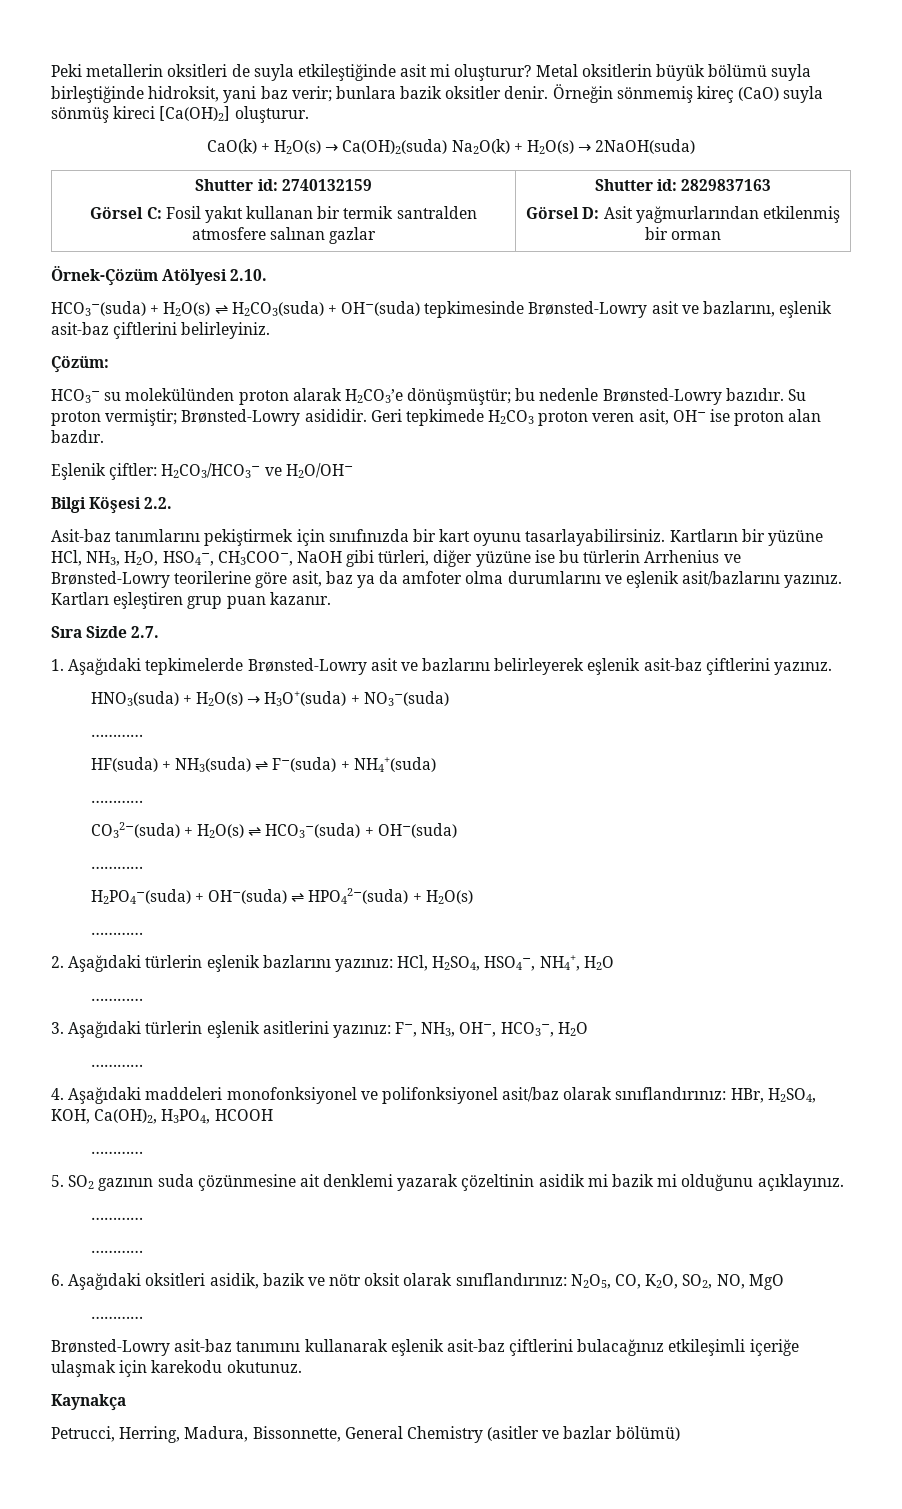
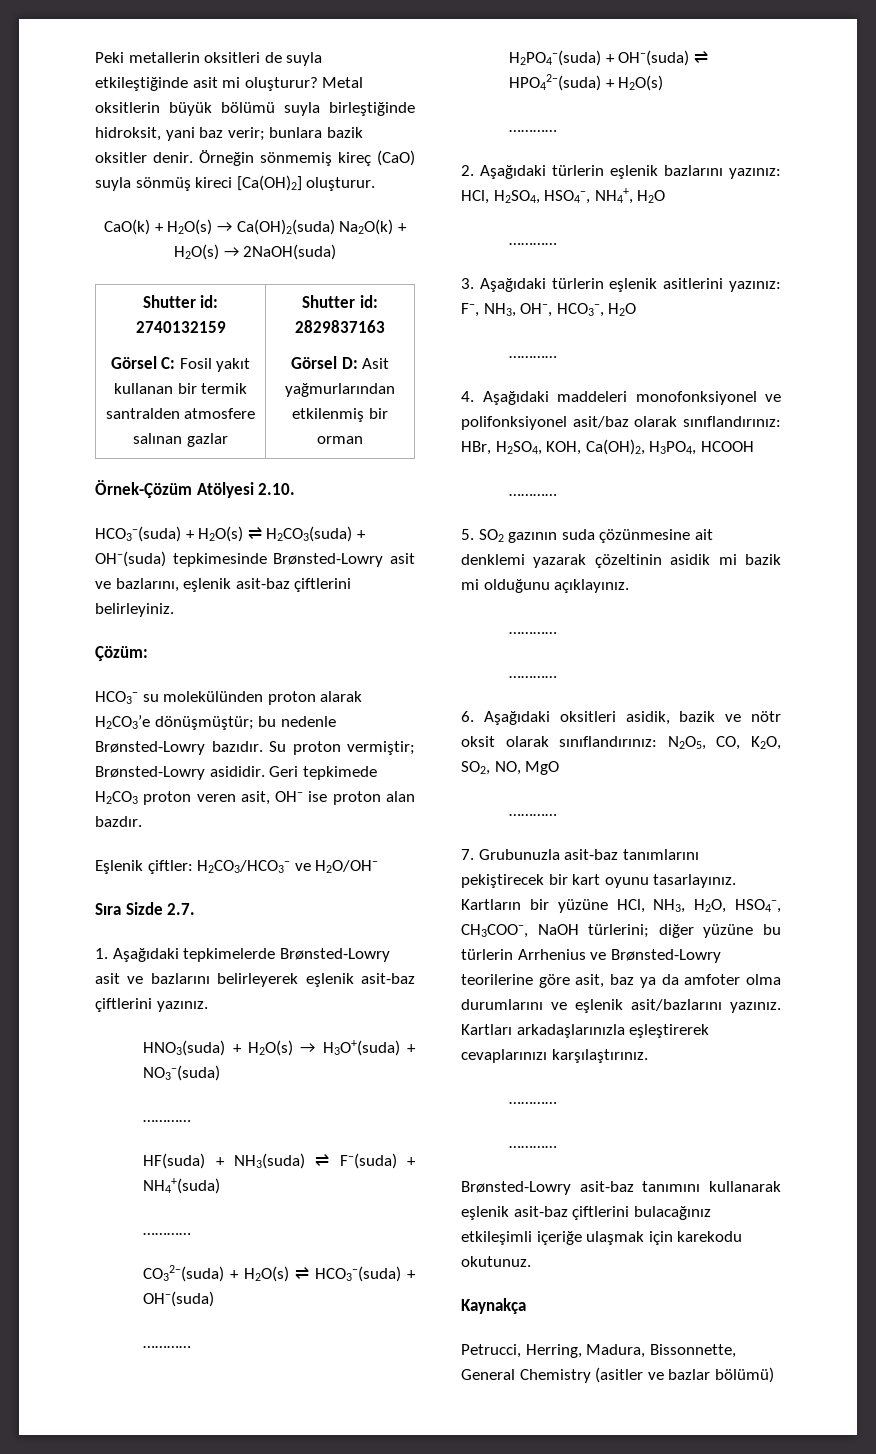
- Bilgi Köşesi 2.2.
- Asit-baz tanımlarını pekiştirmek için sınıfınızda bir kart oyunu tasarlayabilirsiniz. Kartların bir yüzüne HCl, NH3, H2O, HSO4−, CH3COO−, NaOH gibi türleri, diğer yüzüne ise bu türlerin Arrhenius ve Brønsted-Lowry teorilerine göre asit, baz ya da amfoter olma durumlarını ve eşlenik asit/bazlarını yazınız. Kartları eşleştiren grup puan kazanır.
+ 7. Grubunuzla asit-baz tanımlarını pekiştirecek bir kart oyunu tasarlayınız. Kartların bir yüzüne HCl, NH3, H2O, HSO4−, CH3COO−, NaOH türlerini; diğer yüzüne bu türlerin Arrhenius ve Brønsted-Lowry teorilerine göre asit, baz ya da amfoter olma durumlarını ve eşlenik asit/bazlarını yazınız. Kartları arkadaşlarınızla eşleştirerek cevaplarınızı karşılaştırınız.
+ …………
+ …………

